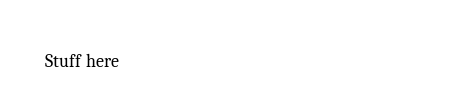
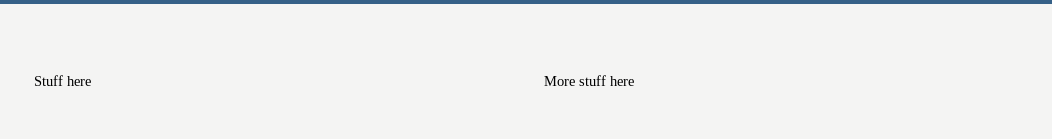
+ More stuff here

